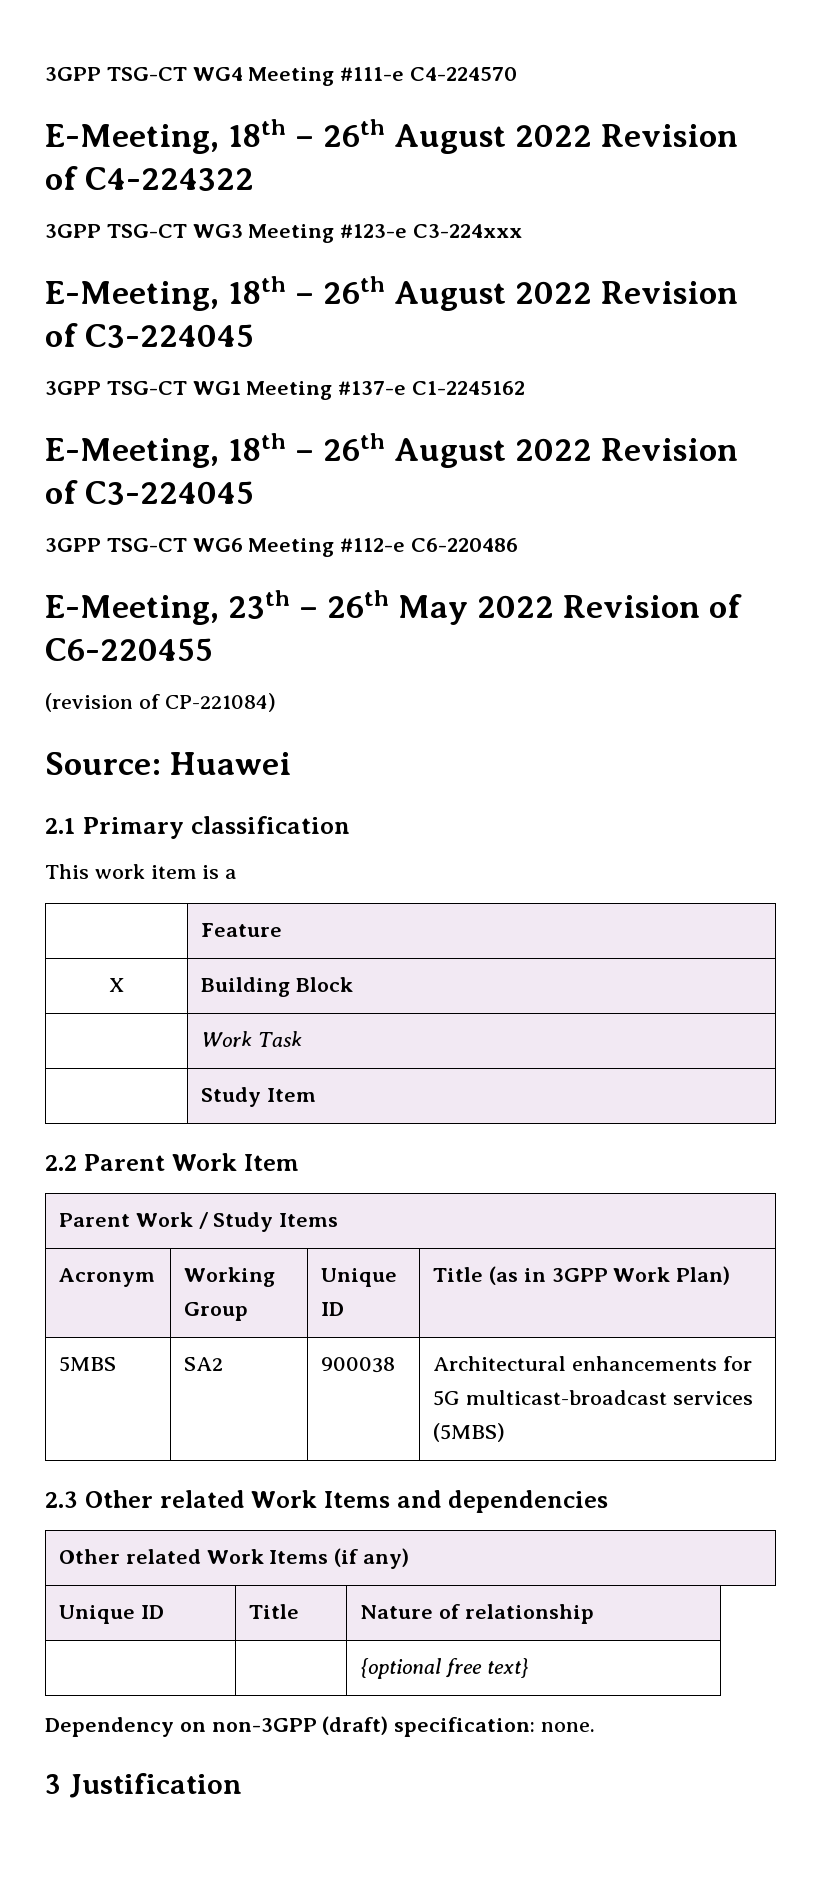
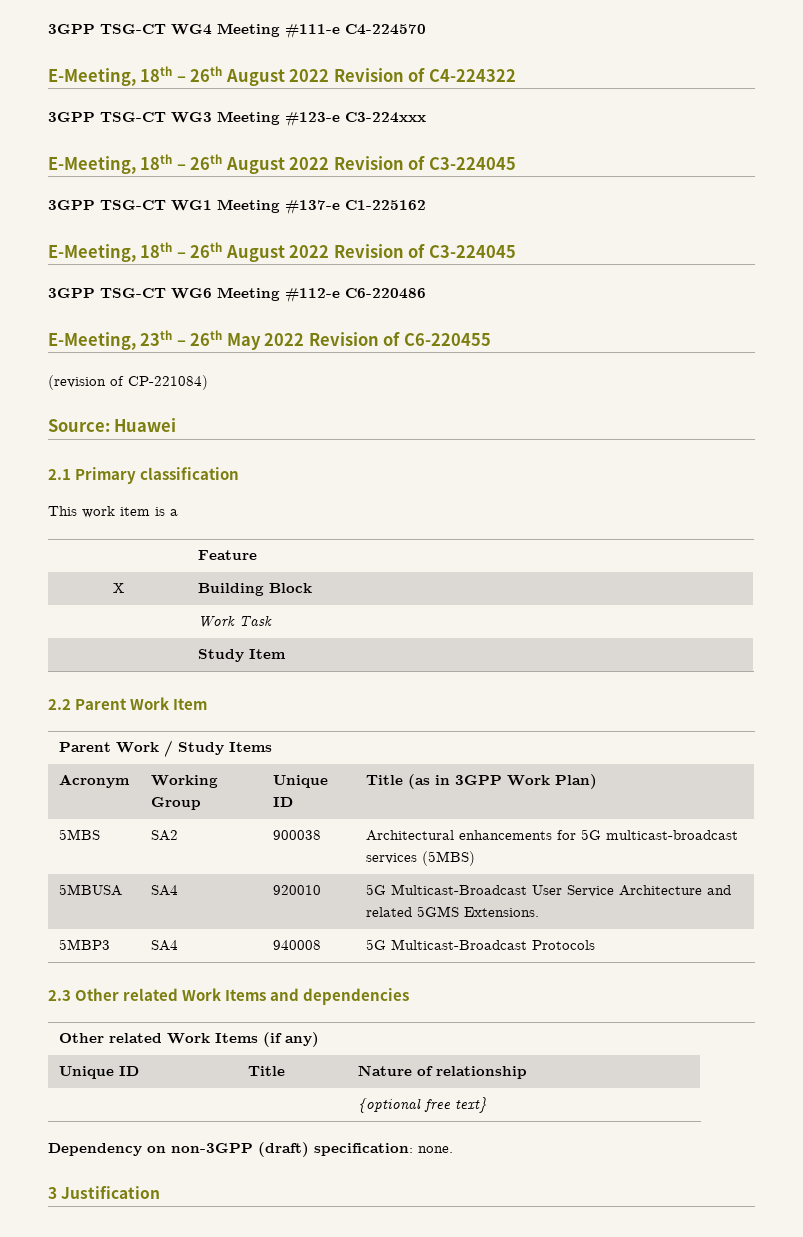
- 3GPP TSG-CT WG1 Meeting #137-e C1-2245162
+ 3GPP TSG-CT WG1 Meeting #137-e C1-225162
+ 5MBUSA | SA4 | 920010 | 5G Multicast-Broadcast User Service Architecture and related 5GMS Extensions.
+ 5MBP3 | SA4 | 940008 | 5G Multicast-Broadcast Protocols

